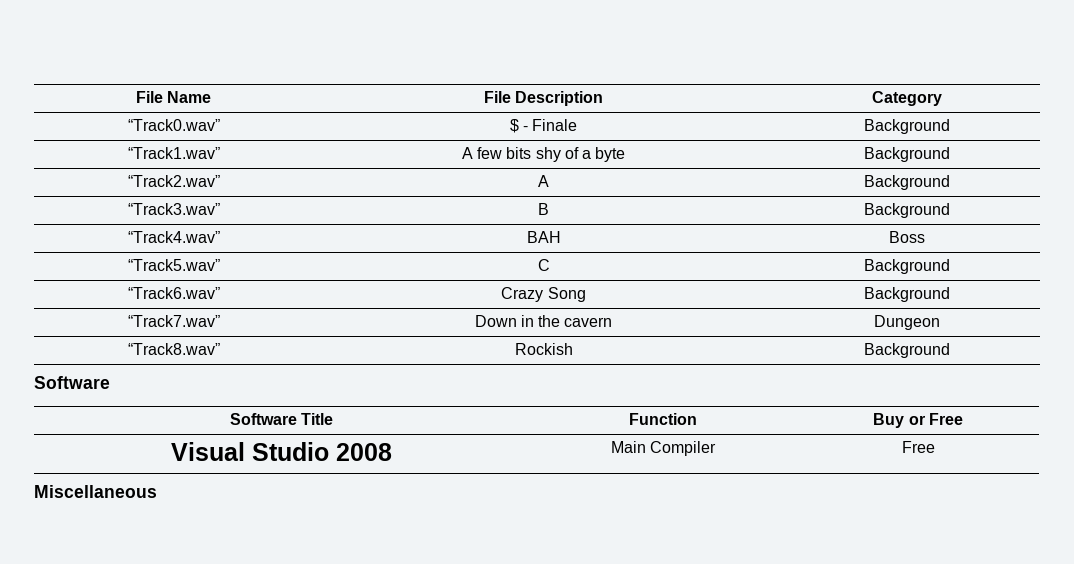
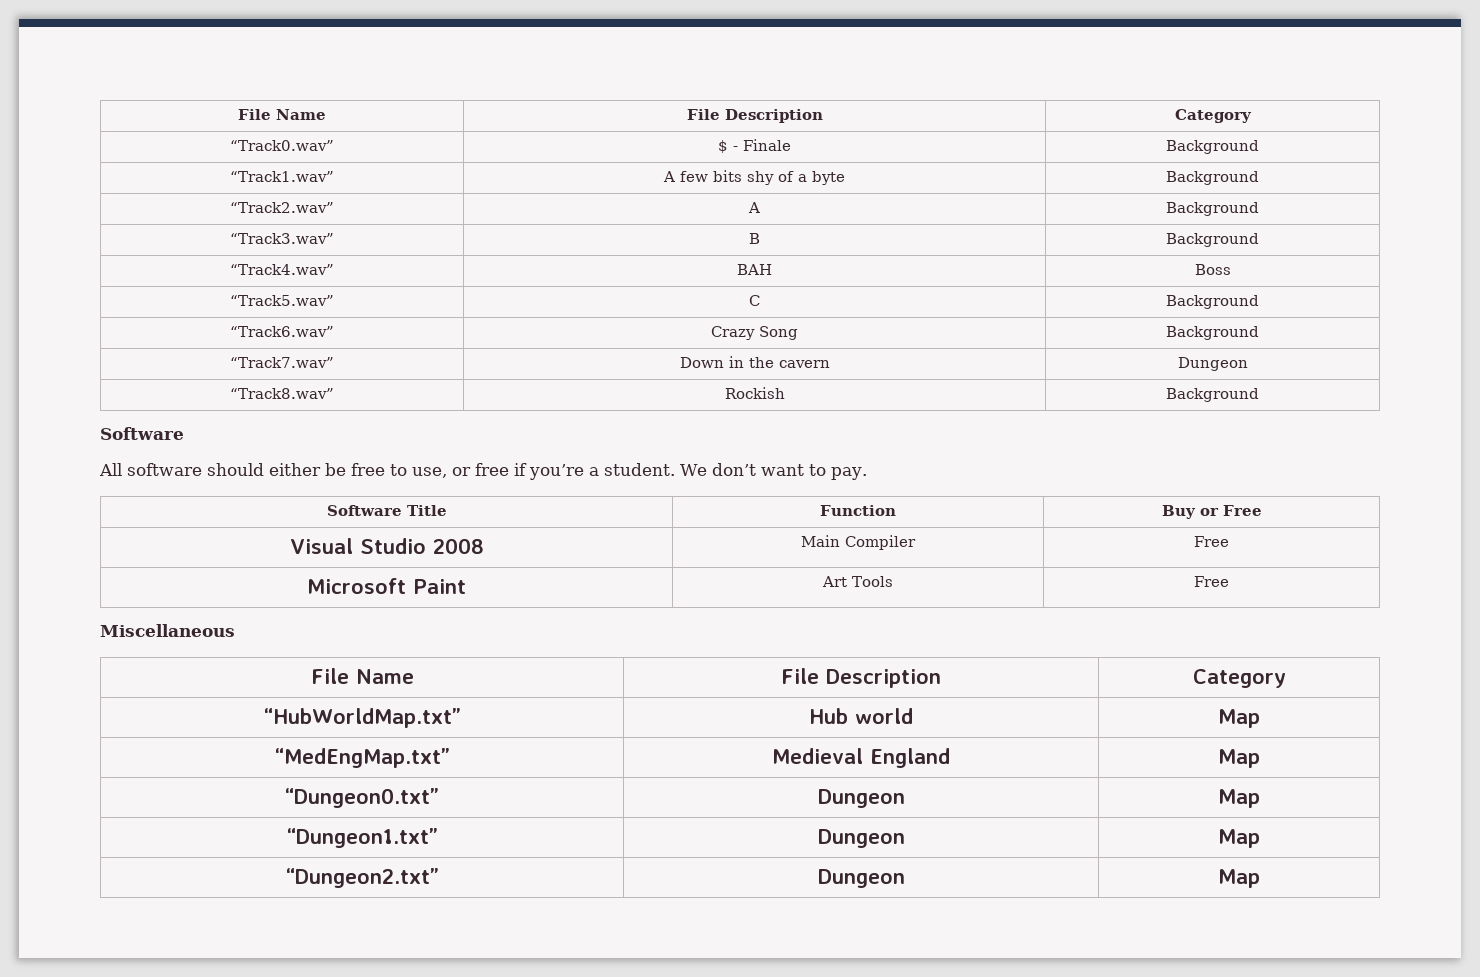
+ All software should either be free to use, or free if you’re a student. We don’t want to pay.
+ Microsoft Paint | Art Tools | Free
  Miscellaneous
+ File Name | File Description | Category
+ “HubWorldMap.txt” | Hub world | Map
+ “MedEngMap.txt” | Medieval England | Map
+ “Dungeon0.txt” | Dungeon | Map
+ “Dungeon1.txt” | Dungeon | Map
+ “Dungeon2.txt” | Dungeon | Map

